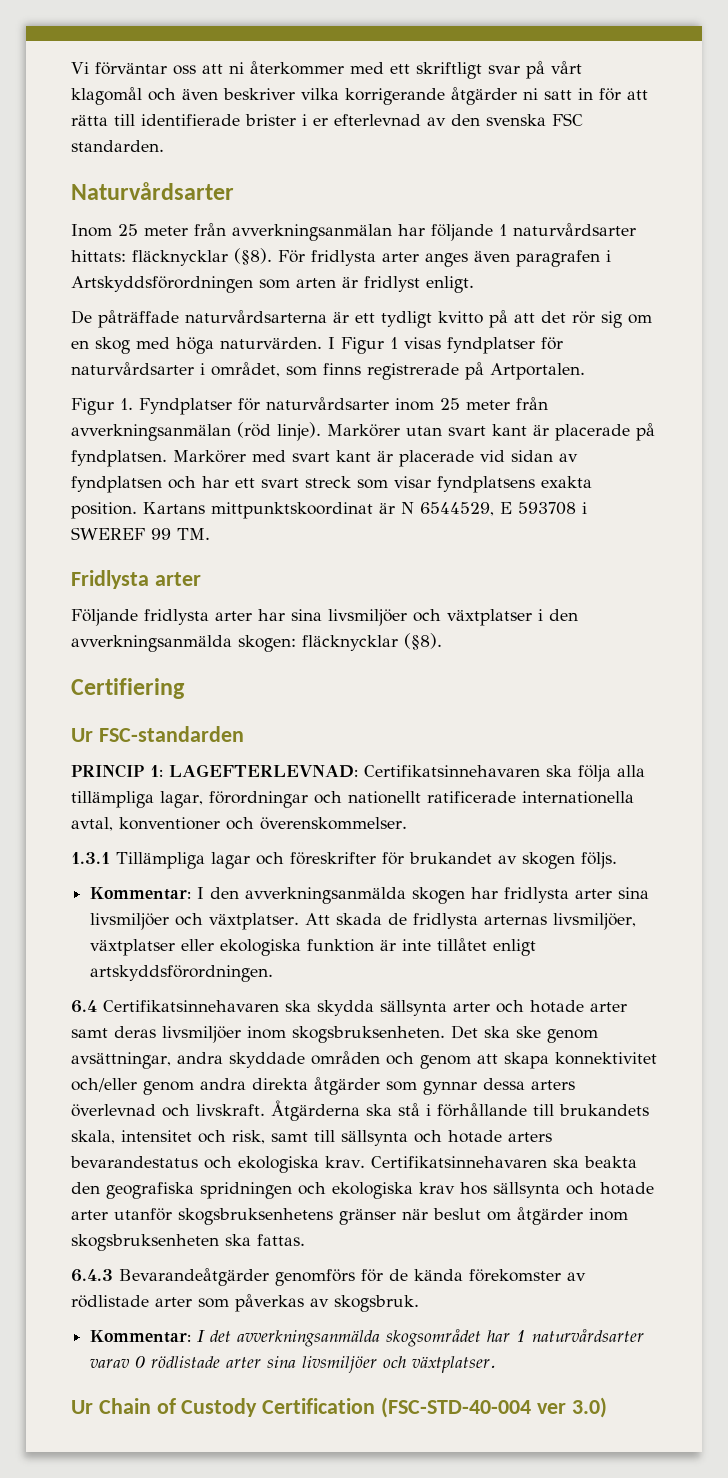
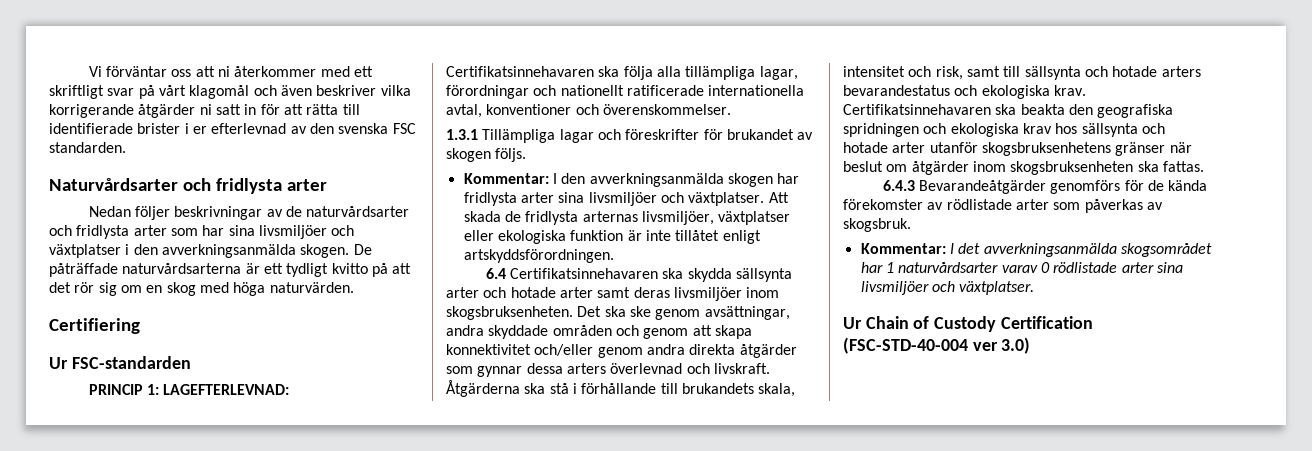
- Naturvårdsarter
- Inom 25 meter från avverkningsanmälan har följande 1 naturvårdsarter hittats: fläcknycklar (§8). För fridlysta arter anges även paragrafen i Artskyddsförordningen som arten är fridlyst enligt.
- De påträffade naturvårdsarterna är ett tydligt kvitto på att det rör sig om en skog med höga naturvärden. I Figur 1 visas fyndplatser för naturvårdsarter i området, som finns registrerade på Artportalen.
- Figur 1. Fyndplatser för naturvårdsarter inom 25 meter från avverkningsanmälan (röd linje). Markörer utan svart kant är placerade på fyndplatsen. Markörer med svart kant är placerade vid sidan av fyndplatsen och har ett svart streck som visar fyndplatsens exakta position. Kartans mittpunktskoordinat är N 6544529, E 593708 i SWEREF 99 TM.
- Fridlysta arter
- Följande fridlysta arter har sina livsmiljöer och växtplatser i den avverkningsanmälda skogen: fläcknycklar (§8).
+ Naturvårdsarter och fridlysta arter
+ Nedan följer beskrivningar av de naturvårdsarter och fridlysta arter som har sina livsmiljöer och växtplatser i den avverkningsanmälda skogen. De påträffade naturvårdsarterna är ett tydligt kvitto på att det rör sig om en skog med höga naturvärden.

